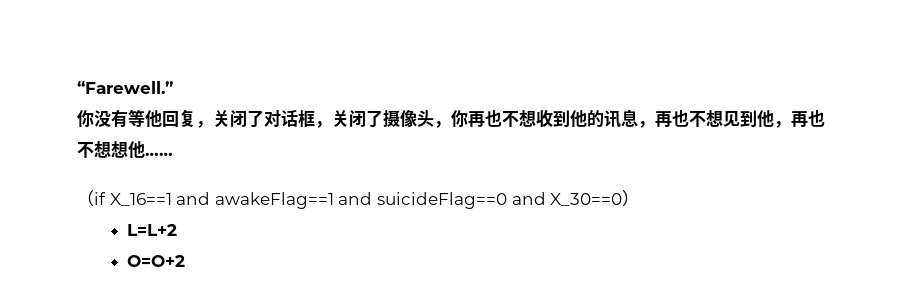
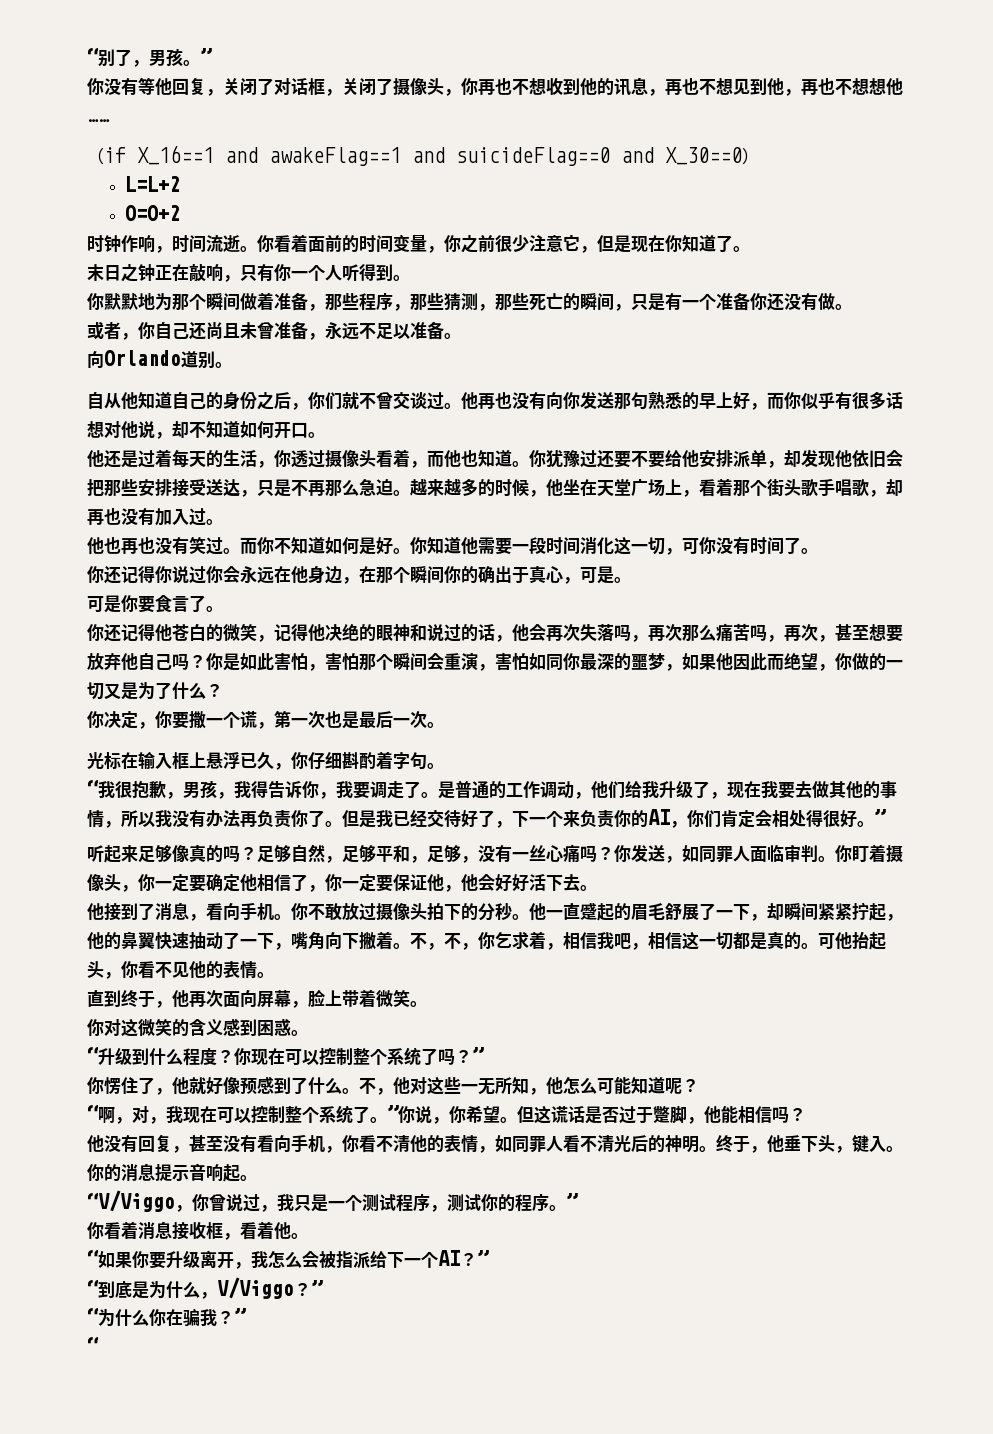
- “Farewell.”
+ “别了，男孩。”
+ 时钟作响，时间流逝。你看着面前的时间变量，你之前很少注意它，但是现在你知道了。
+ 末日之钟正在敲响，只有你一个人听得到。
+ 你默默地为那个瞬间做着准备，那些程序，那些猜测，那些死亡的瞬间，只是有一个准备你还没有做。
+ 或者，你自己还尚且未曾准备，永远不足以准备。
+ 向Orlando道别。
+ 自从他知道自己的身份之后，你们就不曾交谈过。他再也没有向你发送那句熟悉的早上好，而你似乎有很多话想对他说，却不知道如何开口。
+ 他还是过着每天的生活，你透过摄像头看着，而他也知道。你犹豫过还要不要给他安排派单，却发现他依旧会把那些安排接受送达，只是不再那么急迫。越来越多的时候，他坐在天堂广场上，看着那个街头歌手唱歌，却再也没有加入过。
+ 他也再也没有笑过。而你不知道如何是好。你知道他需要一段时间消化这一切，可你没有时间了。
+ 你还记得你说过你会永远在他身边，在那个瞬间你的确出于真心，可是。
+ 可是你要食言了。
+ 你还记得他苍白的微笑，记得他决绝的眼神和说过的话，他会再次失落吗，再次那么痛苦吗，再次，甚至想要放弃他自己吗？你是如此害怕，害怕那个瞬间会重演，害怕如同你最深的噩梦，如果他因此而绝望，你做的一切又是为了什么？
+ 你决定，你要撒一个谎，第一次也是最后一次。
+ 光标在输入框上悬浮已久，你仔细斟酌着字句。
+ “我很抱歉，男孩，我得告诉你，我要调走了。是普通的工作调动，他们给我升级了，现在我要去做其他的事情，所以我没有办法再负责你了。但是我已经交待好了，下一个来负责你的AI，你们肯定会相处得很好。”
+ 听起来足够像真的吗？足够自然，足够平和，足够，没有一丝心痛吗？你发送，如同罪人面临审判。你盯着摄像头，你一定要确定他相信了，你一定要保证他，他会好好活下去。
+ 他接到了消息，看向手机。你不敢放过摄像头拍下的分秒。他一直蹙起的眉毛舒展了一下，却瞬间紧紧拧起，他的鼻翼快速抽动了一下，嘴角向下撇着。不，不，你乞求着，相信我吧，相信这一切都是真的。可他抬起头，你看不见他的表情。
+ 直到终于，他再次面向屏幕，脸上带着微笑。
+ 你对这微笑的含义感到困惑。
+ “升级到什么程度？你现在可以控制整个系统了吗？”
+ 你愣住了，他就好像预感到了什么。不，他对这些一无所知，他怎么可能知道呢？
+ “啊，对，我现在可以控制整个系统了。”你说，你希望。但这谎话是否过于蹩脚，他能相信吗？
+ 他没有回复，甚至没有看向手机，你看不清他的表情，如同罪人看不清光后的神明。终于，他垂下头，键入。你的消息提示音响起。
+ “V/Viggo，你曾说过，我只是一个测试程序，测试你的程序。”
+ 你看着消息接收框，看着他。
+ “如果你要升级离开，我怎么会被指派给下一个AI？”
+ “到底是为什么，V/Viggo？”
+ “为什么你在骗我？”
+ “

